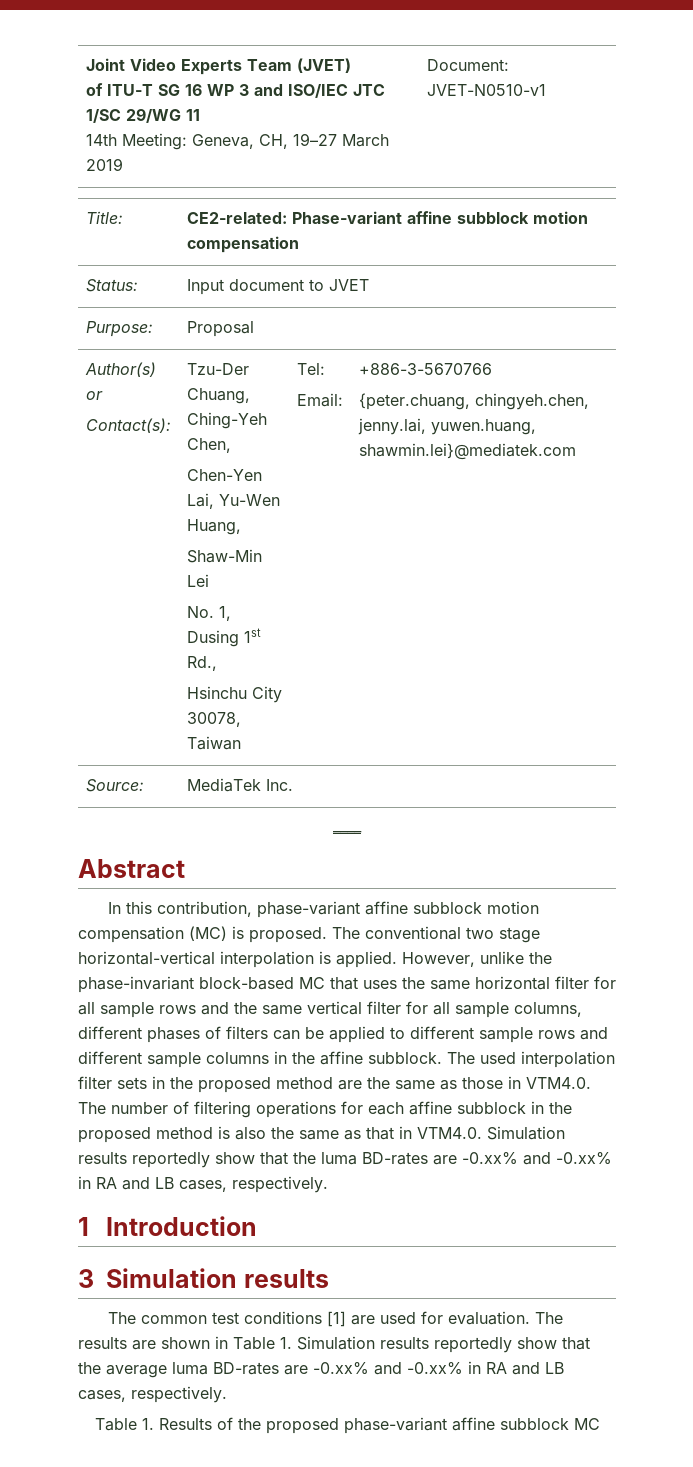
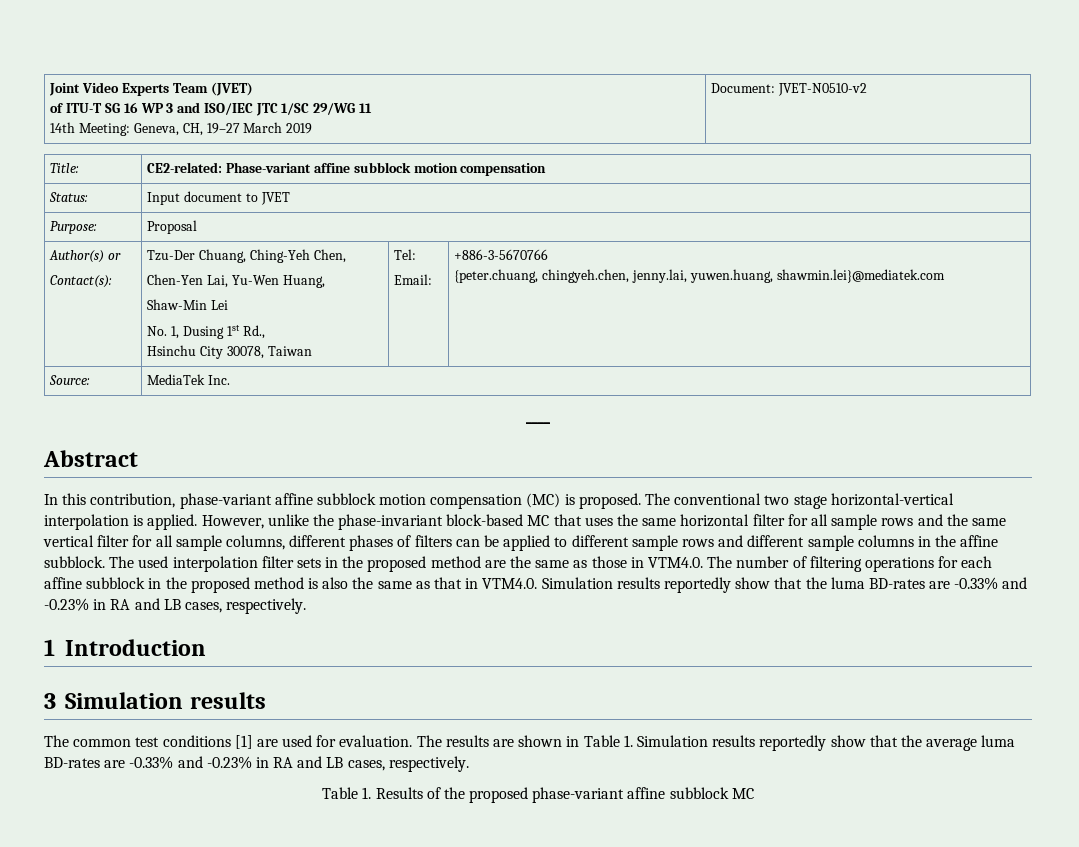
  Joint Video Experts Team (JVET)
  of ITU-T SG 16 WP 3 and ISO/IEC JTC 1/SC 29/WG 11
- 14th Meeting: Geneva, CH, 19–27 March 2019 | Document: JVET-N0510-v1
+ 14th Meeting: Geneva, CH, 19–27 March 2019 | Document: JVET-N0510-v2
- The used interpolation filter sets in the proposed method are the same as those in VTM4.0. The number of filtering operations for each affine subblock in the proposed method is also the same as that in VTM4.0. Simulation results reportedly show that the luma BD-rates are -0.xx% and -0.xx% in RA and LB cases, respectively.
+ The used interpolation filter sets in the proposed method are the same as those in VTM4.0. The number of filtering operations for each affine subblock in the proposed method is also the same as that in VTM4.0. Simulation results reportedly show that the luma BD-rates are -0.33% and -0.23% in RA and LB cases, respectively.
- The results are shown in Table 1. Simulation results reportedly show that the average luma BD-rates are -0.xx% and -0.xx% in RA and LB cases, respectively.
+ The results are shown in Table 1. Simulation results reportedly show that the average luma BD-rates are -0.33% and -0.23% in RA and LB cases, respectively.

